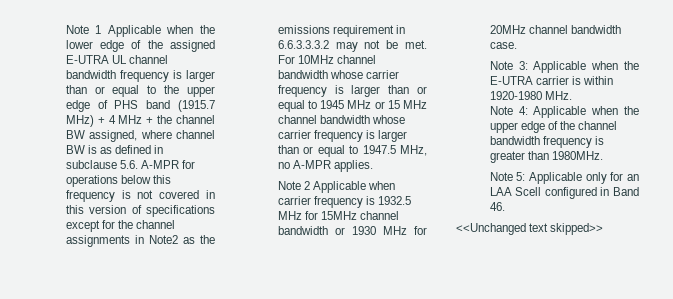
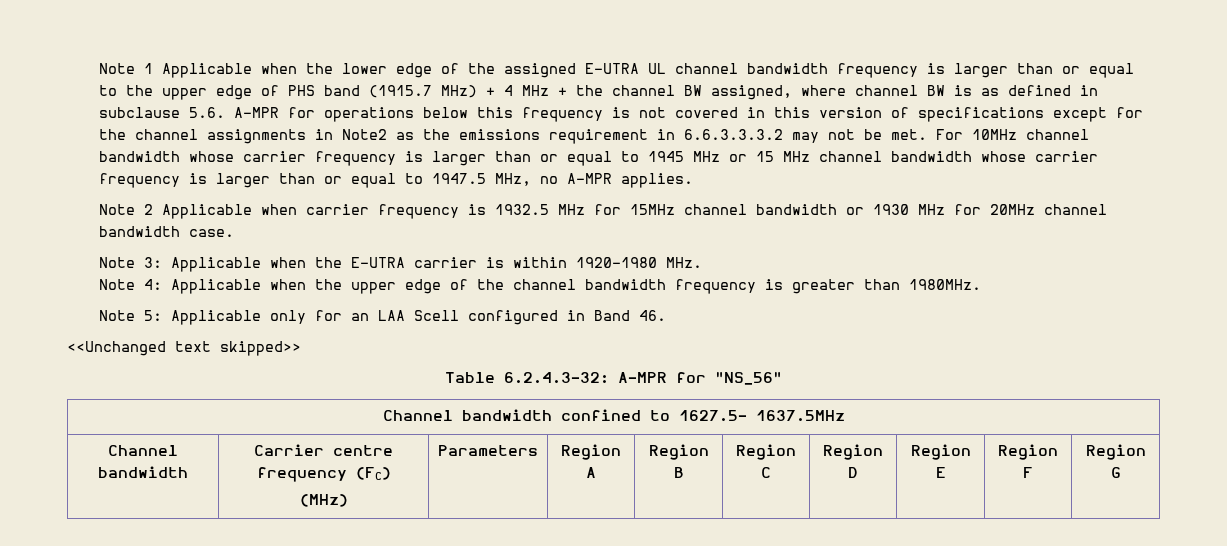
+ Table 6.2.4.3-32: A-MPR for "NS_56"
+ Channel bandwidth confined to 1627.5- 1637.5MHz
+ Channel bandwidth | Carrier centre frequency (FC)
+ (MHz) | Parameters | Region A | Region B | Region C | Region D | Region E | Region F | Region G

